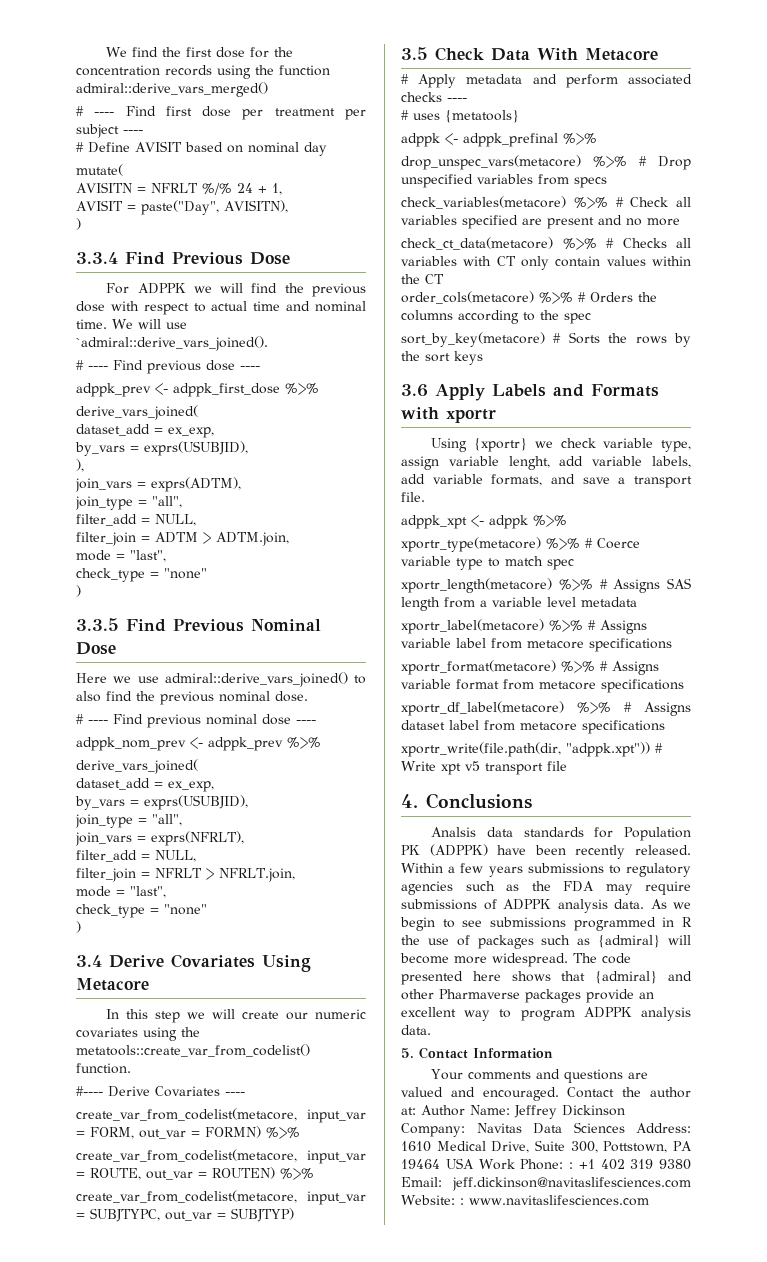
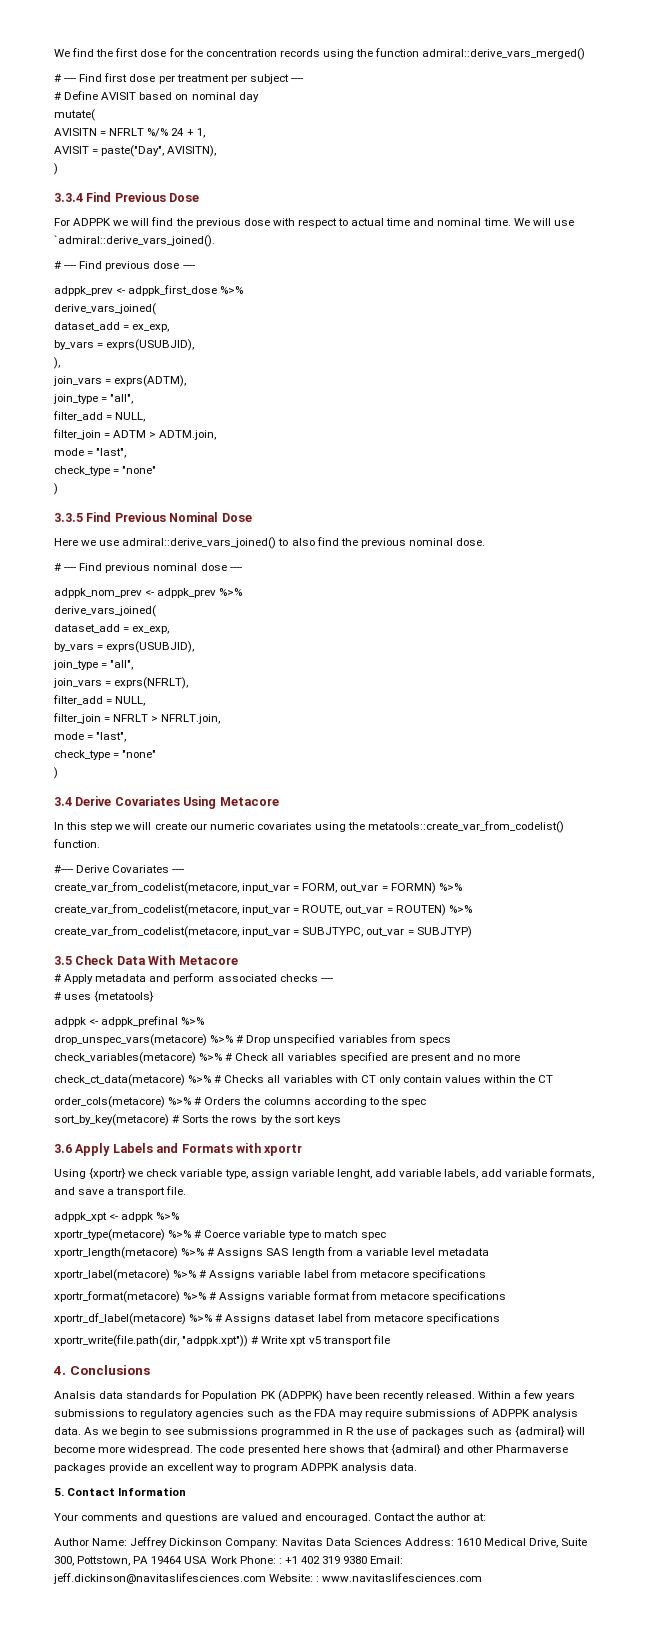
- Contact the author at: Author Name: Jeffrey Dickinson Company: Navitas Data Sciences Address: 1610 Medical Drive, Suite 300, Pottstown, PA 19464 USA Work Phone: : +1 402 319 9380 Email: jeff.dickinson@navitaslifesciences.com Website: : www.navitaslifesciences.com
+ Contact the author at:
+ Author Name: Jeffrey Dickinson Company: Navitas Data Sciences Address: 1610 Medical Drive, Suite 300, Pottstown, PA 19464 USA Work Phone: : +1 402 319 9380 Email: jeff.dickinson@navitaslifesciences.com Website: : www.navitaslifesciences.com

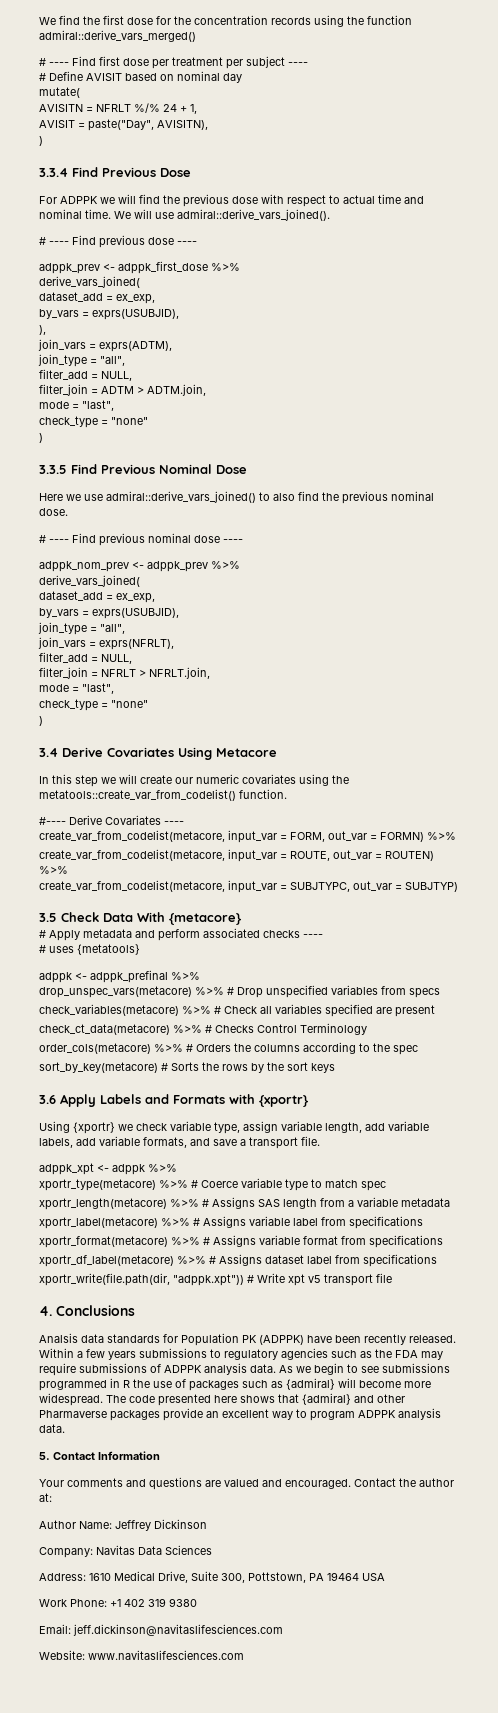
- We will use `admiral::derive_vars_joined().
+ We will use admiral::derive_vars_joined().
- 3.5 Check Data With Metacore
+ 3.5 Check Data With {metacore}
- check_variables(metacore) %>% # Check all variables specified are present and no more
+ check_variables(metacore) %>% # Check all variables specified are present
- check_ct_data(metacore) %>% # Checks all variables with CT only contain values within the CT
+ check_ct_data(metacore) %>% # Checks Control Terminology
- 3.6 Apply Labels and Formats with xportr
+ 3.6 Apply Labels and Formats with {xportr}
- Using {xportr} we check variable type, assign variable lenght, add variable labels, add variable formats, and save a transport file.
+ Using {xportr} we check variable type, assign variable length, add variable labels, add variable formats, and save a transport file.
- xportr_length(metacore) %>% # Assigns SAS length from a variable level metadata
+ xportr_length(metacore) %>% # Assigns SAS length from a variable metadata
- xportr_label(metacore) %>% # Assigns variable label from metacore specifications
+ xportr_label(metacore) %>% # Assigns variable label from specifications
- xportr_format(metacore) %>% # Assigns variable format from metacore specifications
+ xportr_format(metacore) %>% # Assigns variable format from specifications
- xportr_df_label(metacore) %>% # Assigns dataset label from metacore specifications
+ xportr_df_label(metacore) %>% # Assigns dataset label from specifications
- Author Name: Jeffrey Dickinson Company: Navitas Data Sciences Address: 1610 Medical Drive, Suite 300, Pottstown, PA 19464 USA Work Phone: : +1 402 319 9380 Email: jeff.dickinson@navitaslifesciences.com Website: : www.navitaslifesciences.com
+ Author Name: Jeffrey Dickinson
+ Company: Navitas Data Sciences
+ Address: 1610 Medical Drive, Suite 300, Pottstown, PA 19464 USA
+ Work Phone: +1 402 319 9380
+ Email: jeff.dickinson@navitaslifesciences.com
+ Website: www.navitaslifesciences.com

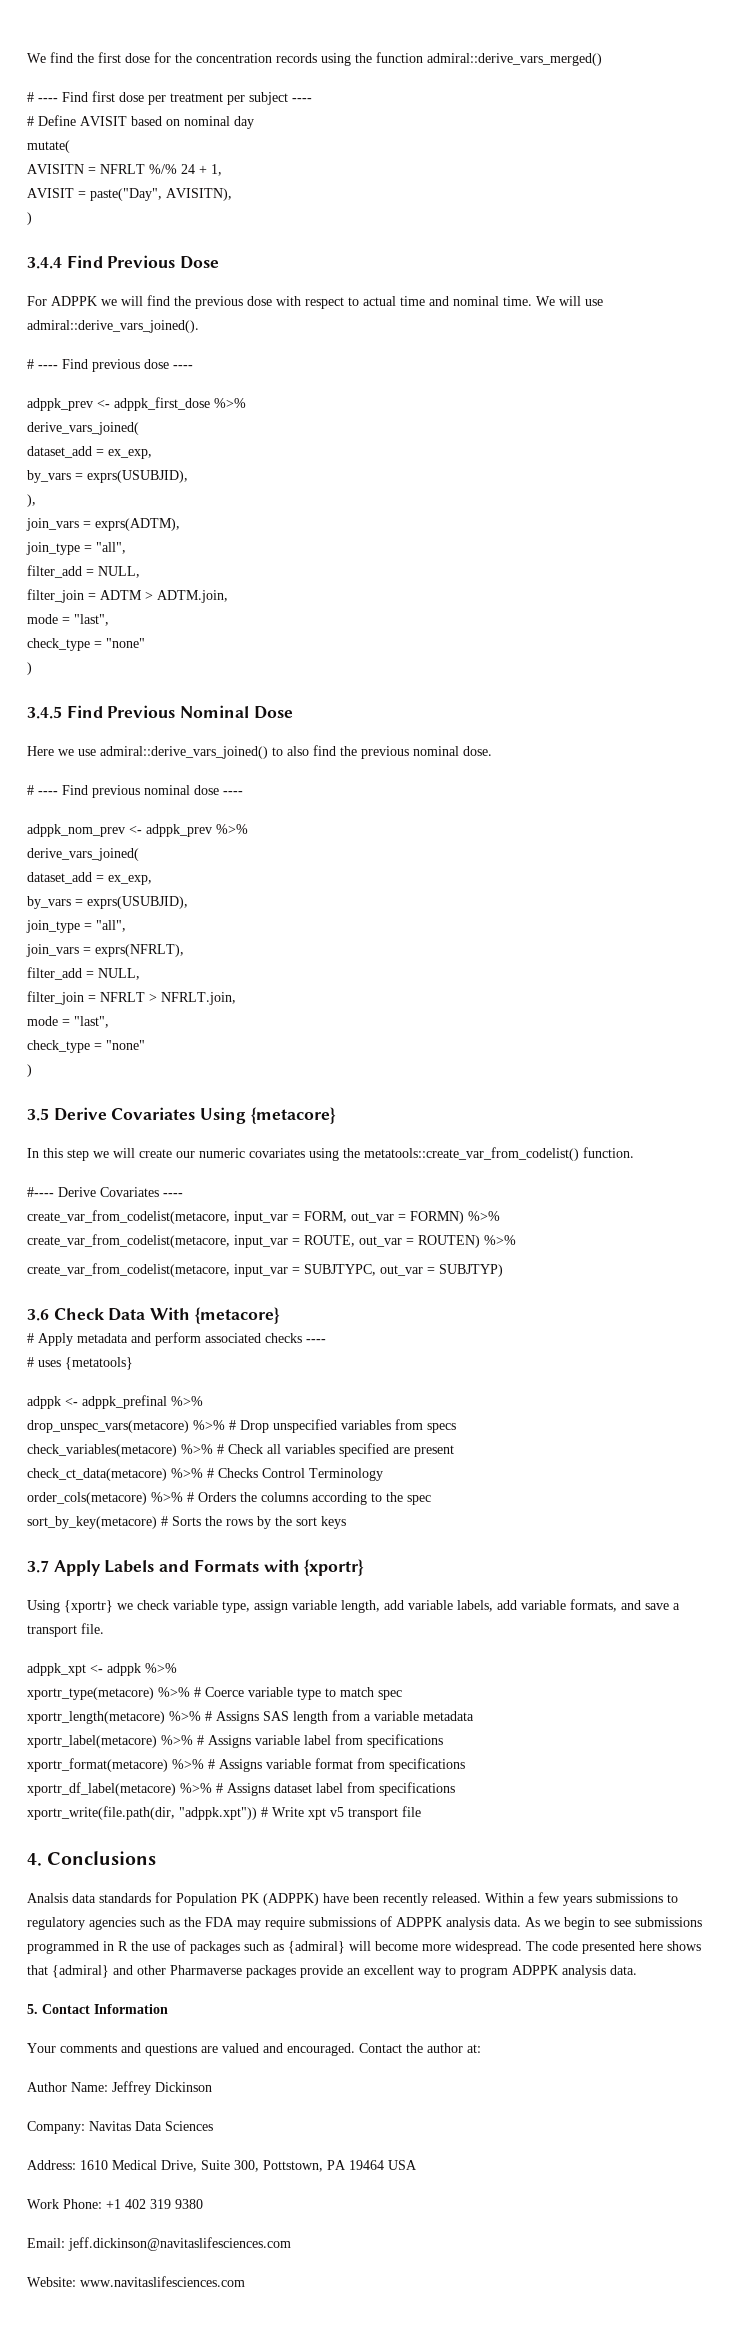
- 3.3.4 Find Previous Dose
+ 3.4.4 Find Previous Dose
- 3.3.5 Find Previous Nominal Dose
+ 3.4.5 Find Previous Nominal Dose
- 3.4 Derive Covariates Using Metacore
+ 3.5 Derive Covariates Using {metacore}
- 3.5 Check Data With {metacore}
+ 3.6 Check Data With {metacore}
- 3.6 Apply Labels and Formats with {xportr}
+ 3.7 Apply Labels and Formats with {xportr}

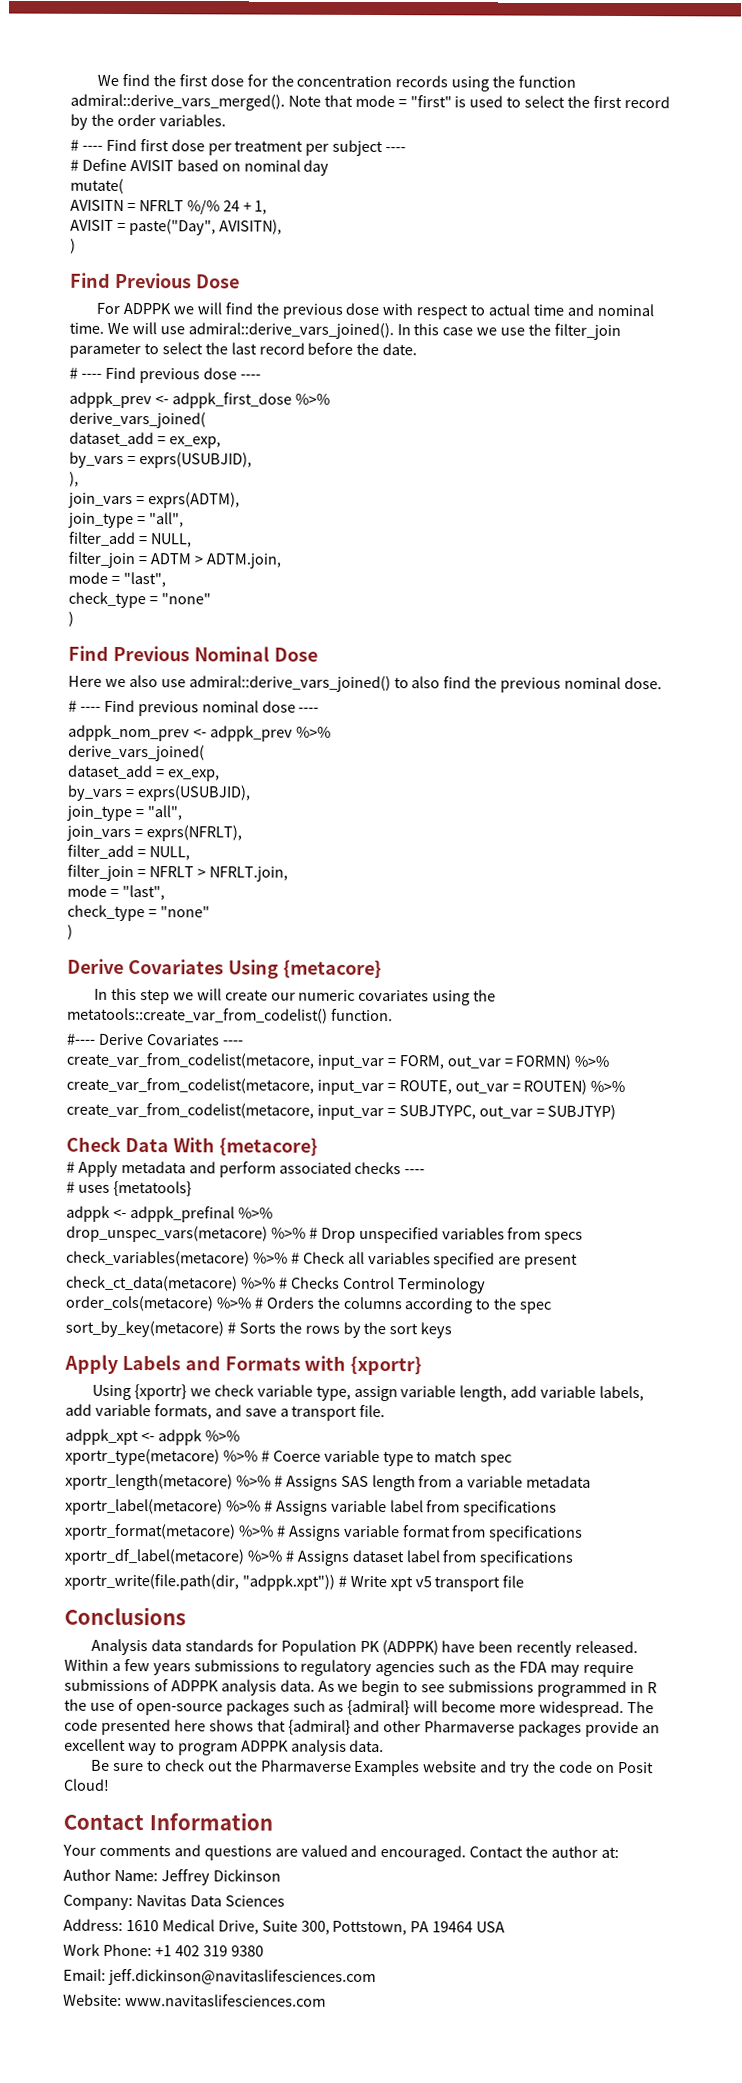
- We find the first dose for the concentration records using the function admiral::derive_vars_merged()
+ We find the first dose for the concentration records using the function admiral::derive_vars_merged(). Note that mode = "first" is used to select the first record by the order variables.
- 3.4.4 Find Previous Dose
+ Find Previous Dose
+ In this case we use the filter_join parameter to select the last record before the date.
- 3.4.5 Find Previous Nominal Dose
+ Find Previous Nominal Dose
- Here we use admiral::derive_vars_joined() to also find the previous nominal dose.
+ Here we also use admiral::derive_vars_joined() to also find the previous nominal dose.
- 3.5 Derive Covariates Using {metacore}
+ Derive Covariates Using {metacore}
- 3.6 Check Data With {metacore}
+ Check Data With {metacore}
- 3.7 Apply Labels and Formats with {xportr}
+ Apply Labels and Formats with {xportr}
- 4. Conclusions
+ Conclusions
- Analsis data standards for Population PK (ADPPK) have been recently released.
+ Analysis data standards for Population PK (ADPPK) have been recently released.
- As we begin to see submissions programmed in R the use of packages such as {admiral} will become more widespread.
+ As we begin to see submissions programmed in R the use of open-source packages such as {admiral} will become more widespread.
- 5. Contact Information
+ Be sure to check out the Pharmaverse Examples website and try the code on Posit Cloud!
+ Contact Information

